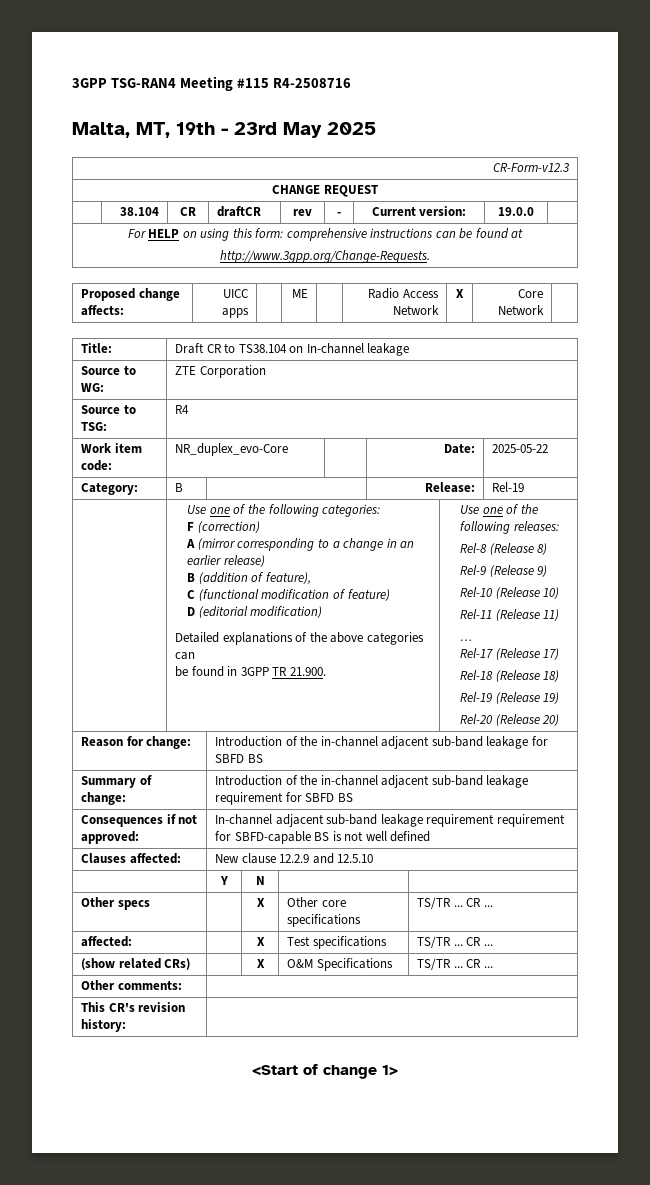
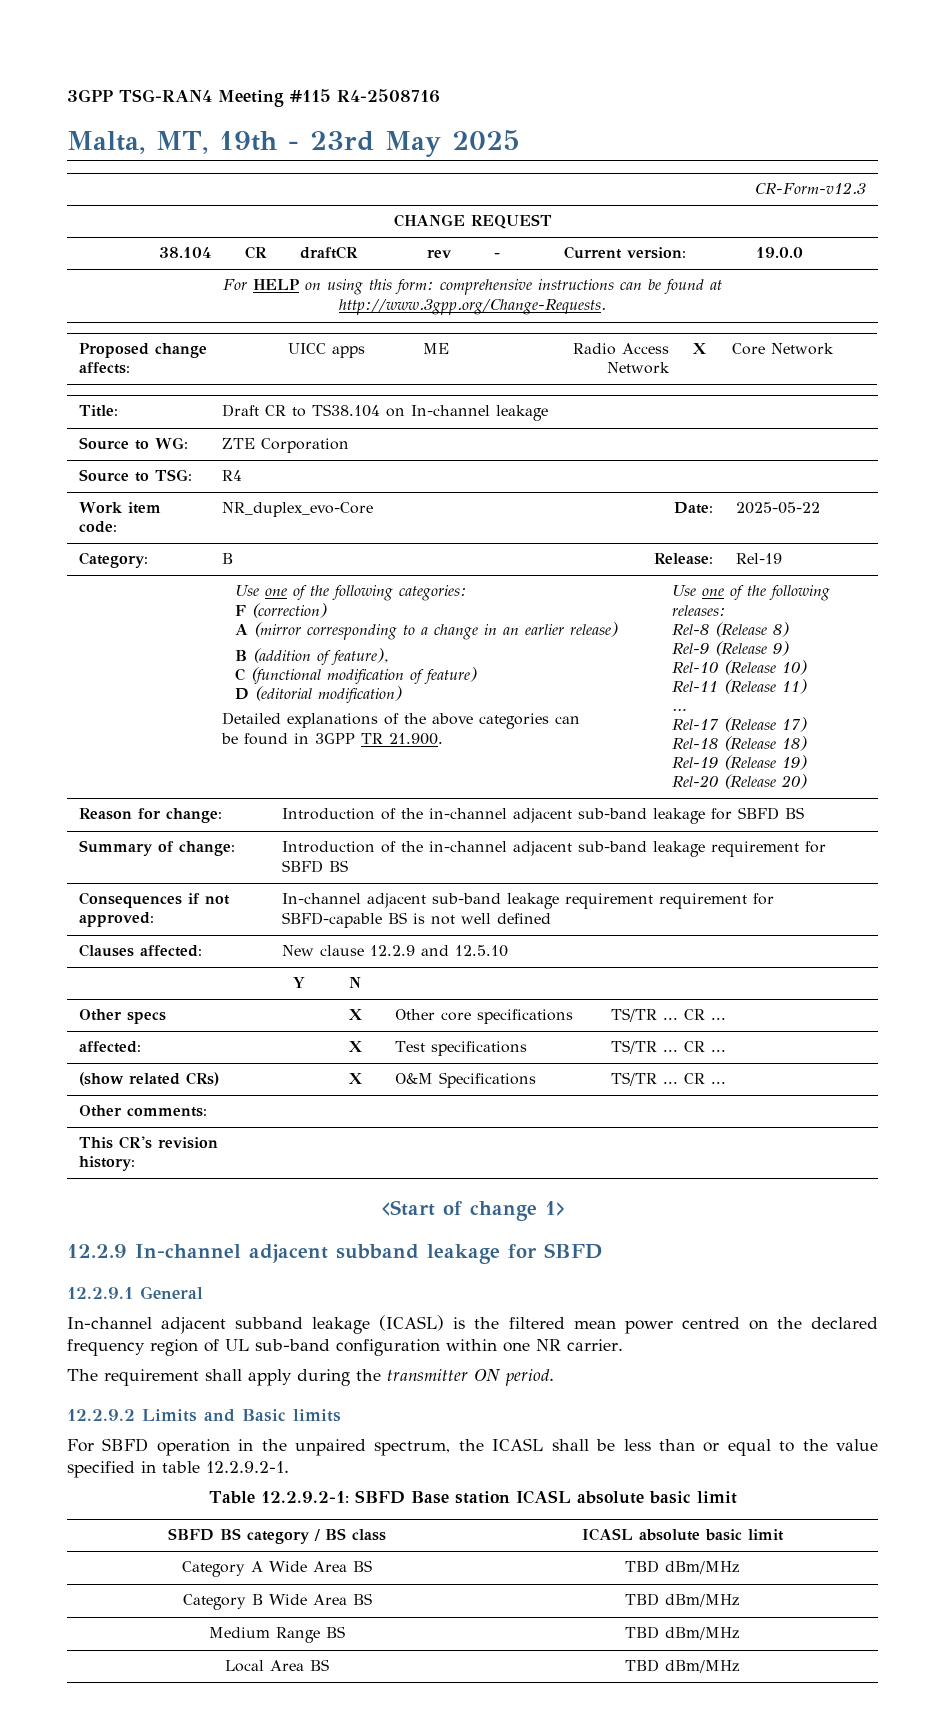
+ 12.2.9 In-channel adjacent subband leakage for SBFD
+ 12.2.9.1 General
+ In-channel adjacent subband leakage (ICASL) is the filtered mean power centred on the declared frequency region of UL sub-band configuration within one NR carrier.
+ The requirement shall apply during the transmitter ON period.
+ 12.2.9.2 Limits and Basic limits
+ For SBFD operation in the unpaired spectrum, the ICASL shall be less than or equal to the value specified in table 12.2.9.2-1.
+ Table 12.2.9.2-1: SBFD Base station ICASL absolute basic limit
+ SBFD BS category / BS class | ICASL absolute basic limit
+ Category A Wide Area BS | TBD dBm/MHz
+ Category B Wide Area BS | TBD dBm/MHz
+ Medium Range BS | TBD dBm/MHz
+ Local Area BS | TBD dBm/MHz

